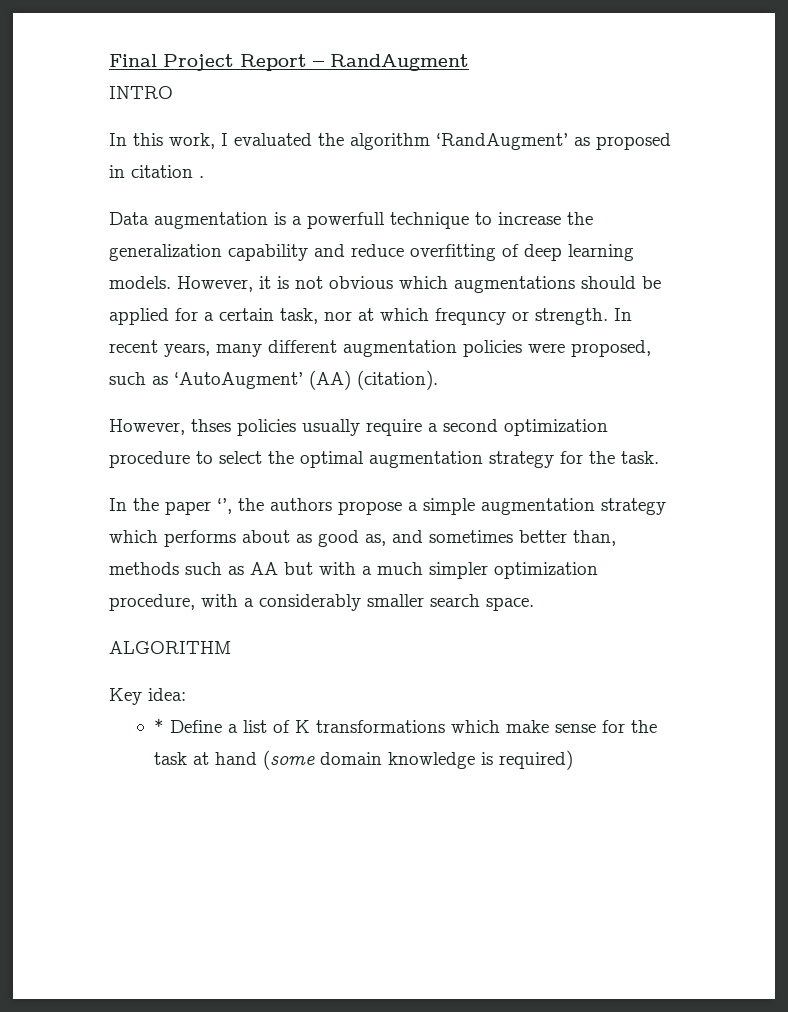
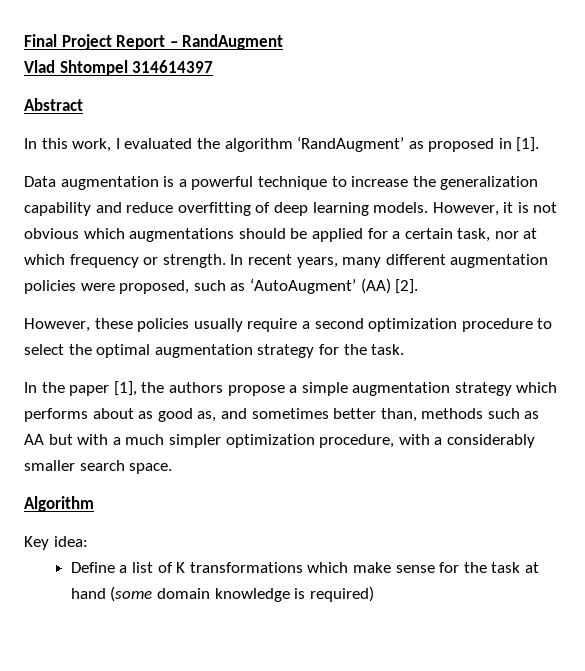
- INTRO
+ Vlad Shtompel 314614397
+ Abstract
- In this work, I evaluated the algorithm ‘RandAugment’ as proposed in citation .
+ In this work, I evaluated the algorithm ‘RandAugment’ as proposed in [1].
- Data augmentation is a powerfull technique to increase the generalization capability and reduce overfitting of deep learning models.
+ Data augmentation is a powerful technique to increase the generalization capability and reduce overfitting of deep learning models.
- However, it is not obvious which augmentations should be applied for a certain task, nor at which frequncy or strength.
+ However, it is not obvious which augmentations should be applied for a certain task, nor at which frequency or strength.
- In recent years, many different augmentation policies were proposed, such as ‘AutoAugment’ (AA) (citation).
- However, thses policies usually require a second optimization procedure to select the optimal augmentation strategy for the task.
+ In recent years, many different augmentation policies were proposed, such as ‘AutoAugment’ (AA) [2].
+ However, these policies usually require a second optimization procedure to select the optimal augmentation strategy for the task.
- In the paper ‘’, the authors propose a simple augmentation strategy which performs about as good as, and sometimes better than, methods such as AA but with a much simpler optimization procedure, with a considerably smaller search space.
+ In the paper [1], the authors propose a simple augmentation strategy which performs about as good as, and sometimes better than, methods such as AA but with a much simpler optimization procedure, with a considerably smaller search space.
- ALGORITHM
+ Algorithm
- * Define a list of K transformations which make sense for the task at hand (some domain knowledge is required)
+ Define a list of K transformations which make sense for the task at hand (some domain knowledge is required)

